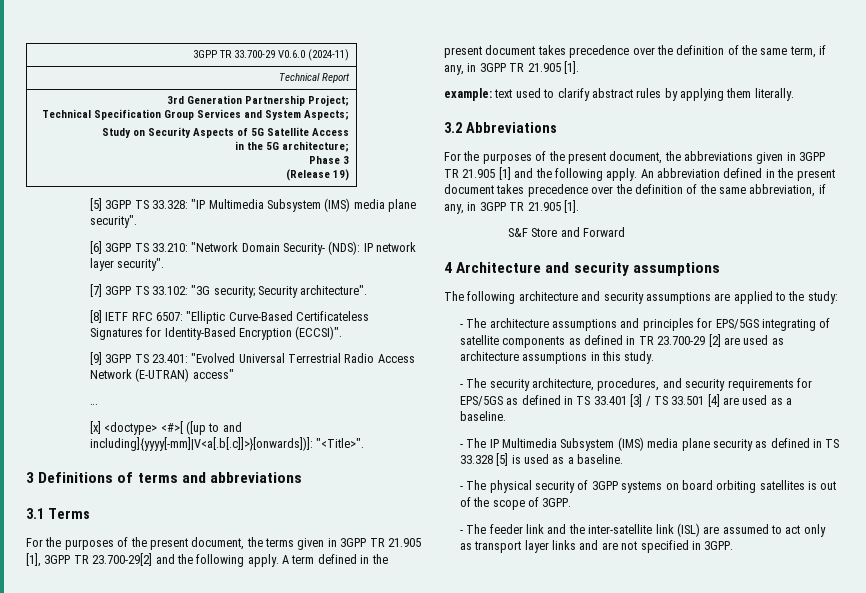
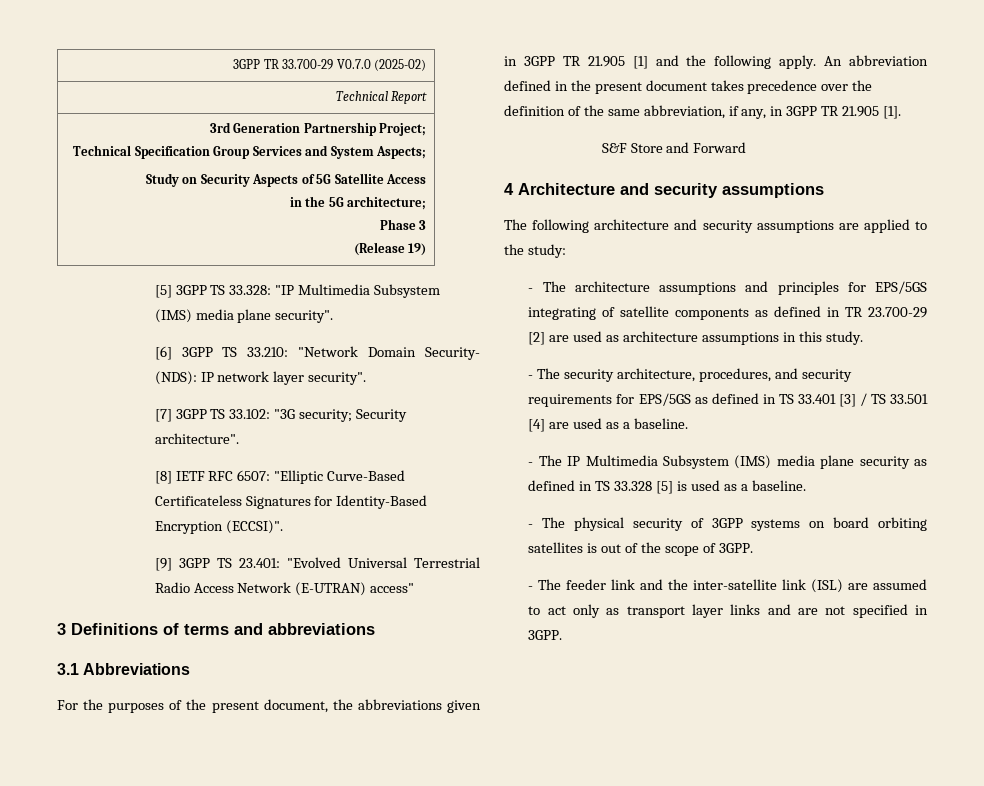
- 3GPP TR 33.700-29 V0.6.0 (2024-11)
+ 3GPP TR 33.700-29 V0.7.0 (2025-02)
- …
- [x] <doctype> <#>[ ([up to and including]{yyyy[-mm]|V<a[.b[.c]]>}[onwards])]: "<Title>".
- 3.1 Terms
- For the purposes of the present document, the terms given in 3GPP TR 21.905 [1], 3GPP TR 23.700-29[2] and the following apply. A term defined in the present document takes precedence over the definition of the same term, if any, in 3GPP TR 21.905 [1].
- example: text used to clarify abstract rules by applying them literally.
- 3.2 Abbreviations
+ 3.1 Abbreviations

